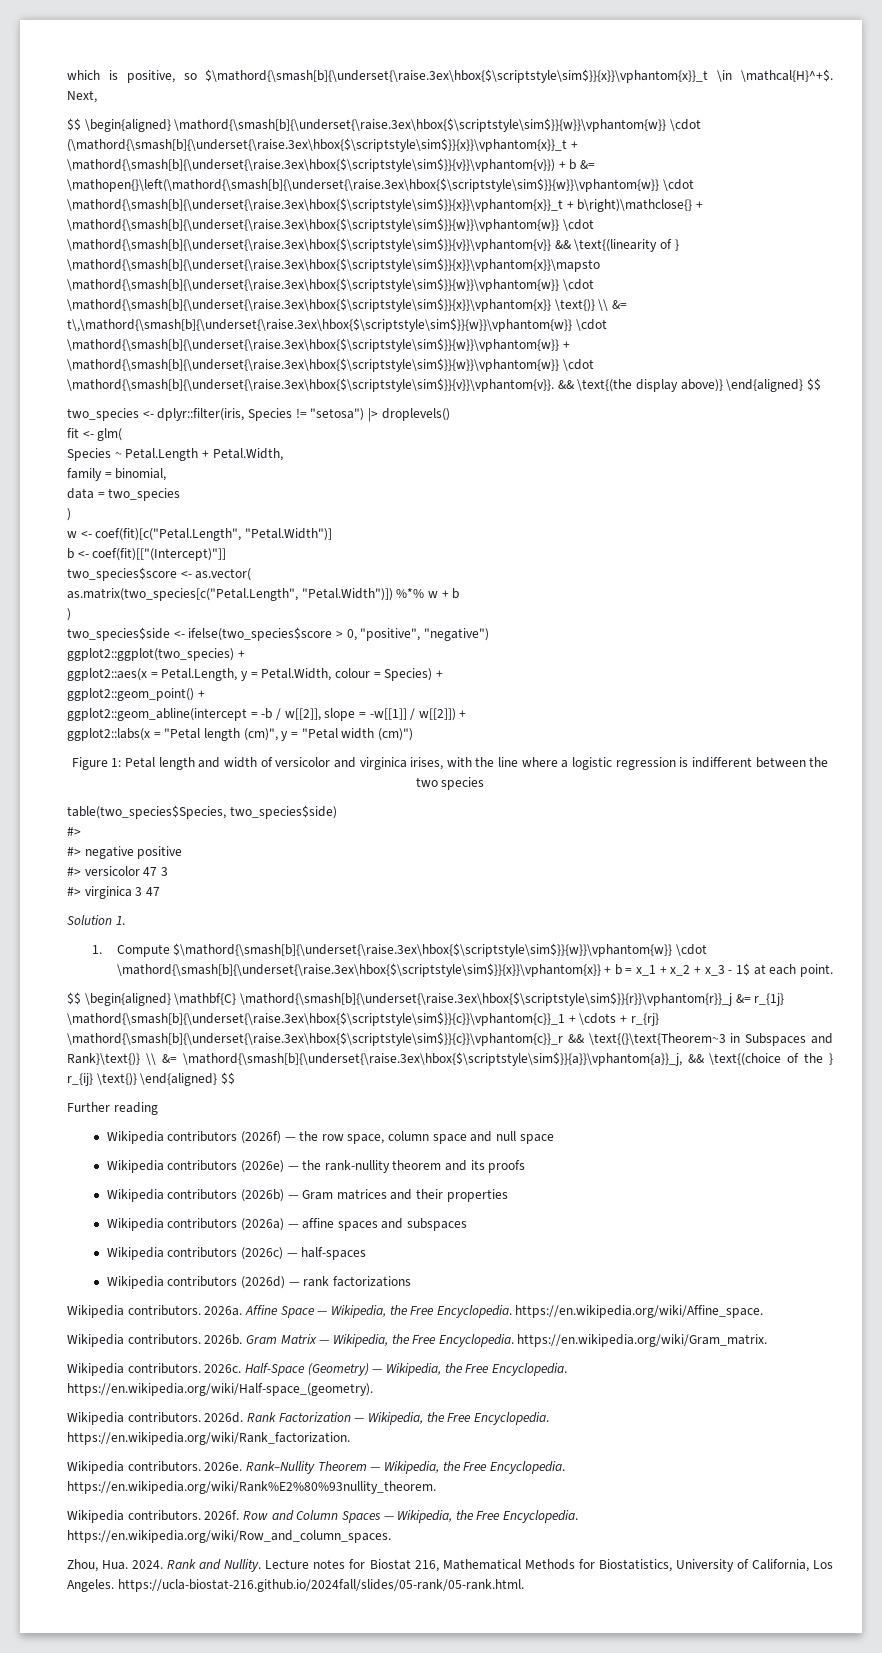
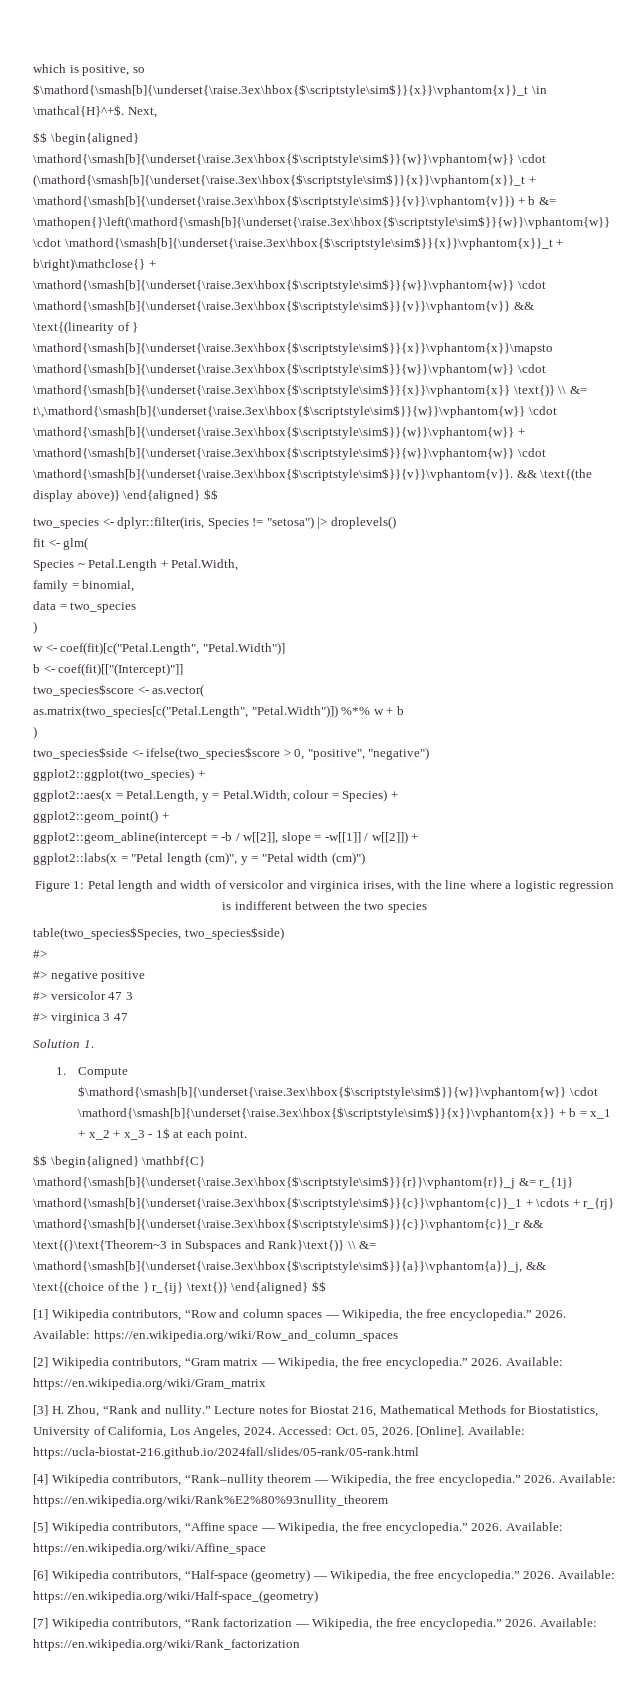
- Further reading
- Wikipedia contributors (2026f) — the row space, column space and null space
- Wikipedia contributors (2026e) — the rank-nullity theorem and its proofs
- Wikipedia contributors (2026b) — Gram matrices and their properties
- Wikipedia contributors (2026a) — affine spaces and subspaces
- Wikipedia contributors (2026c) — half-spaces
- Wikipedia contributors (2026d) — rank factorizations
- Wikipedia contributors. 2026a. Affine Space — Wikipedia, the Free Encyclopedia. https://en.wikipedia.org/wiki/Affine_space.
- Wikipedia contributors. 2026b. Gram Matrix — Wikipedia, the Free Encyclopedia. https://en.wikipedia.org/wiki/Gram_matrix.
- Wikipedia contributors. 2026c. Half-Space (Geometry) — Wikipedia, the Free Encyclopedia. https://en.wikipedia.org/wiki/Half-space_(geometry).
- Wikipedia contributors. 2026d. Rank Factorization — Wikipedia, the Free Encyclopedia. https://en.wikipedia.org/wiki/Rank_factorization.
- Wikipedia contributors. 2026e. Rank–Nullity Theorem — Wikipedia, the Free Encyclopedia. https://en.wikipedia.org/wiki/Rank%E2%80%93nullity_theorem.
- Wikipedia contributors. 2026f. Row and Column Spaces — Wikipedia, the Free Encyclopedia. https://en.wikipedia.org/wiki/Row_and_column_spaces.
- Zhou, Hua. 2024. Rank and Nullity.
+ [1] Wikipedia contributors, “Row and column spaces — Wikipedia, the free encyclopedia.” 2026. Available: https://en.wikipedia.org/wiki/Row_and_column_spaces
+ [2] Wikipedia contributors, “Gram matrix — Wikipedia, the free encyclopedia.” 2026. Available: https://en.wikipedia.org/wiki/Gram_matrix
+ [3] H. Zhou, “Rank and nullity.”
- Lecture notes for Biostat 216, Mathematical Methods for Biostatistics, University of California, Los Angeles. https://ucla-biostat-216.github.io/2024fall/slides/05-rank/05-rank.html.
+ Lecture notes for Biostat 216, Mathematical Methods for Biostatistics, University of California, Los Angeles, 2024. Accessed: Oct. 05, 2026. [Online]. Available: https://ucla-biostat-216.github.io/2024fall/slides/05-rank/05-rank.html
+ [4] Wikipedia contributors, “Rank–nullity theorem — Wikipedia, the free encyclopedia.” 2026. Available: https://en.wikipedia.org/wiki/Rank%E2%80%93nullity_theorem
+ [5] Wikipedia contributors, “Affine space — Wikipedia, the free encyclopedia.” 2026. Available: https://en.wikipedia.org/wiki/Affine_space
+ [6] Wikipedia contributors, “Half-space (geometry) — Wikipedia, the free encyclopedia.” 2026. Available: https://en.wikipedia.org/wiki/Half-space_(geometry)
+ [7] Wikipedia contributors, “Rank factorization — Wikipedia, the free encyclopedia.” 2026. Available: https://en.wikipedia.org/wiki/Rank_factorization

